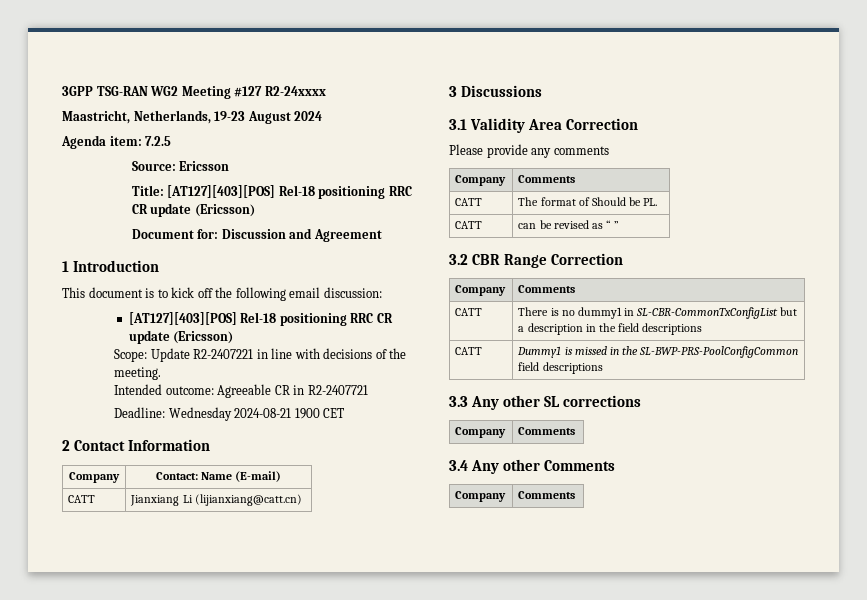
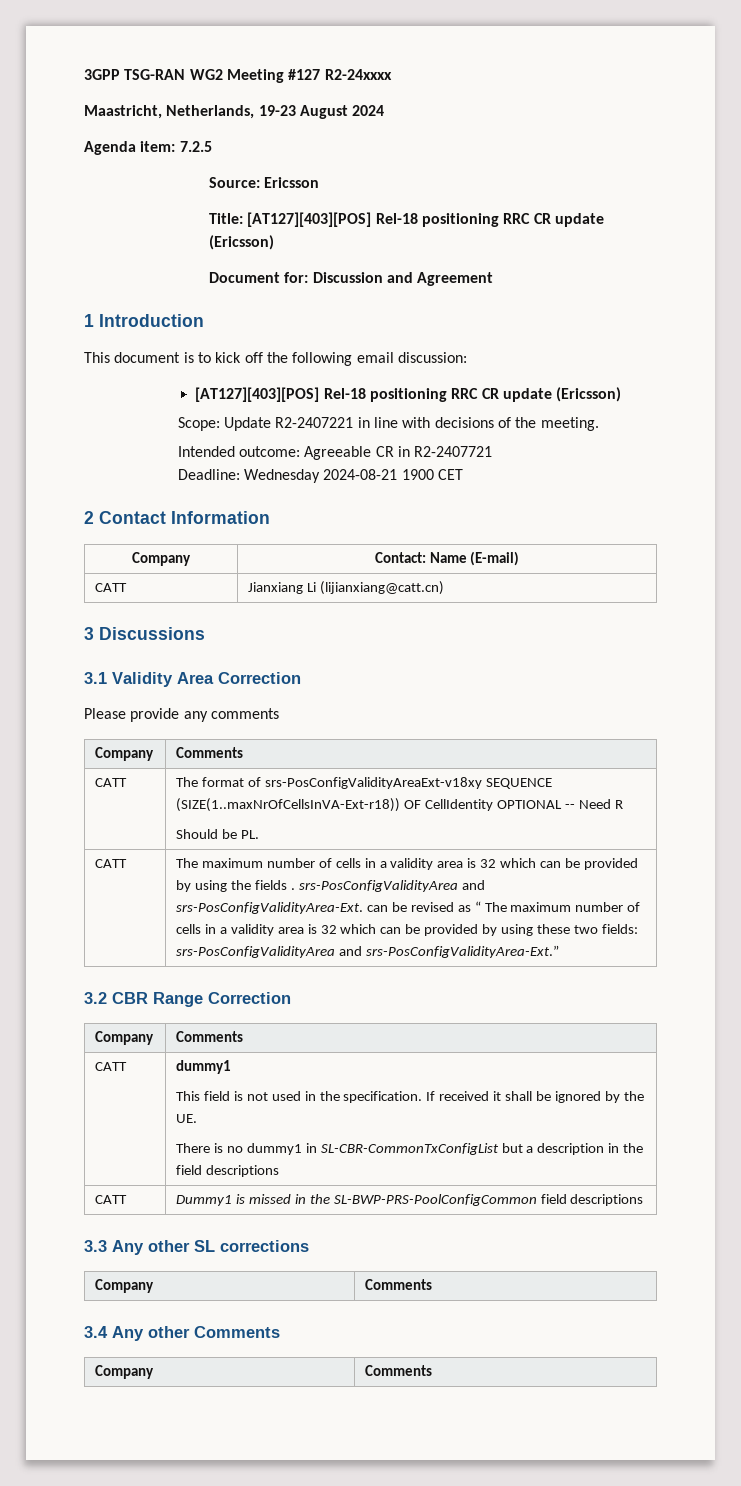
- CATT | The format of Should be PL.
- CATT | can be revised as “ ”
+ CATT | The format of srs-PosConfigValidityAreaExt-v18xy SEQUENCE (SIZE(1..maxNrOfCellsInVA-Ext-r18)) OF CellIdentity OPTIONAL -- Need R
+ Should be PL.
+ CATT | The maximum number of cells in a validity area is 32 which can be provided by using the fields . srs-PosConfigValidityArea and srs-PosConfigValidityArea-Ext. can be revised as “ The maximum number of cells in a validity area is 32 which can be provided by using these two fields: srs-PosConfigValidityArea and srs-PosConfigValidityArea-Ext.”
- CATT | There is no dummy1 in SL-CBR-CommonTxConfigList but a description in the field descriptions
+ CATT | dummy1
+ This field is not used in the specification. If received it shall be ignored by the UE.
+ There is no dummy1 in SL-CBR-CommonTxConfigList but a description in the field descriptions

